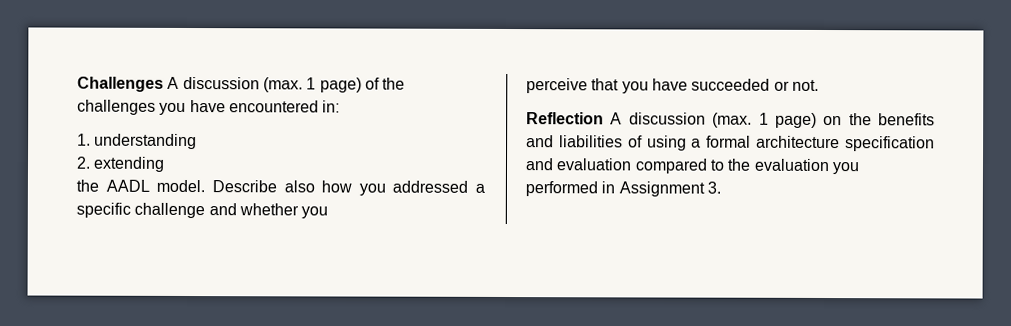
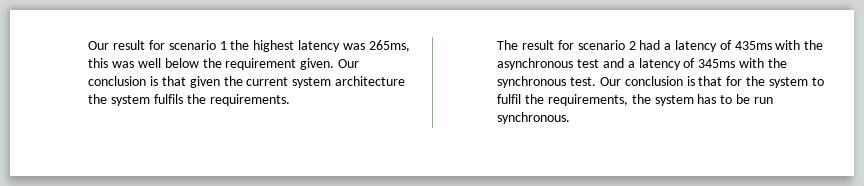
- Challenges A discussion (max. 1 page) of the challenges you have encountered in:
- 1. understanding
- 2. extending
- the AADL model. Describe also how you addressed a specific challenge and whether you
- perceive that you have succeeded or not.
- Reflection A discussion (max. 1 page) on the benefits and liabilities of using a formal architecture specification and evaluation compared to the evaluation you performed in Assignment 3.
+ Our result for scenario 1 the highest latency was 265ms, this was well below the requirement given. Our conclusion is that given the current system architecture the system fulfils the requirements.
+ The result for scenario 2 had a latency of 435ms with the asynchronous test and a latency of 345ms with the synchronous test. Our conclusion is that for the system to fulfil the requirements, the system has to be run synchronous.

